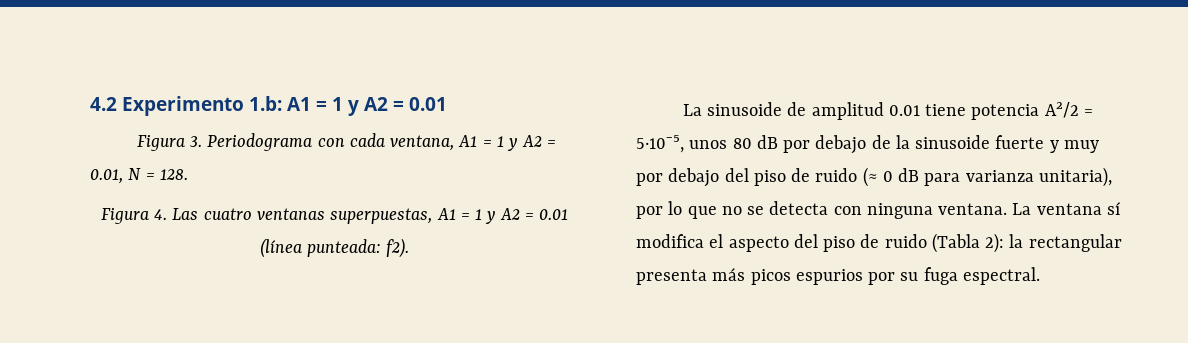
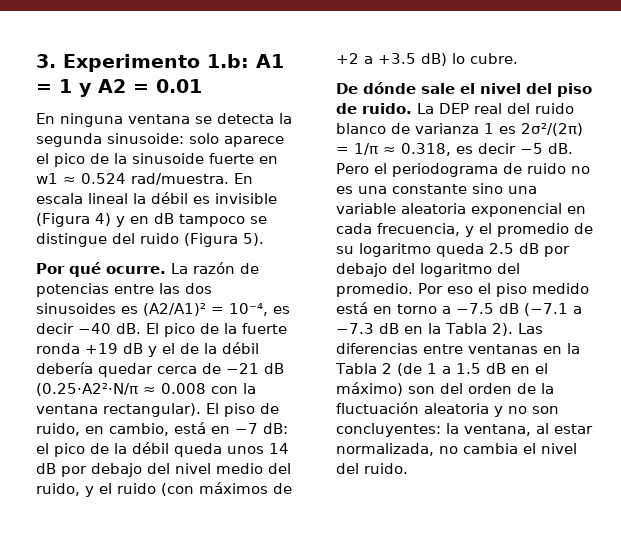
- 4.2 Experimento 1.b: A1 = 1 y A2 = 0.01
+ 3. Experimento 1.b: A1 = 1 y A2 = 0.01
- Figura 3. Periodograma con cada ventana, A1 = 1 y A2 = 0.01, N = 128.
- Figura 4. Las cuatro ventanas superpuestas, A1 = 1 y A2 = 0.01 (línea punteada: f2).
- La sinusoide de amplitud 0.01 tiene potencia A²/2 = 5·10⁻⁵, unos 80 dB por debajo de la sinusoide fuerte y muy por debajo del piso de ruido (≈ 0 dB para varianza unitaria), por lo que no se detecta con ninguna ventana. La ventana sí modifica el aspecto del piso de ruido (Tabla 2): la rectangular presenta más picos espurios por su fuga espectral.
+ En ninguna ventana se detecta la segunda sinusoide: solo aparece el pico de la sinusoide fuerte en w1 ≈ 0.524 rad/muestra. En escala lineal la débil es invisible (Figura 4) y en dB tampoco se distingue del ruido (Figura 5).
+ Por qué ocurre. La razón de potencias entre las dos sinusoides es (A2/A1)² = 10⁻⁴, es decir −40 dB. El pico de la fuerte ronda +19 dB y el de la débil debería quedar cerca de −21 dB (0.25·A2²·N/π ≈ 0.008 con la ventana rectangular). El piso de ruido, en cambio, está en −7 dB: el pico de la débil queda unos 14 dB por debajo del nivel medio del ruido, y el ruido (con máximos de +2 a +3.5 dB) lo cubre.
+ De dónde sale el nivel del piso de ruido. La DEP real del ruido blanco de varianza 1 es 2σ²/(2π) = 1/π ≈ 0.318, es decir −5 dB. Pero el periodograma de ruido no es una constante sino una variable aleatoria exponencial en cada frecuencia, y el promedio de su logaritmo queda 2.5 dB por debajo del logaritmo del promedio. Por eso el piso medido está en torno a −7.5 dB (−7.1 a −7.3 dB en la Tabla 2). Las diferencias entre ventanas en la Tabla 2 (de 1 a 1.5 dB en el máximo) son del orden de la fluctuación aleatoria y no son concluyentes: la ventana, al estar normalizada, no cambia el nivel del ruido.

